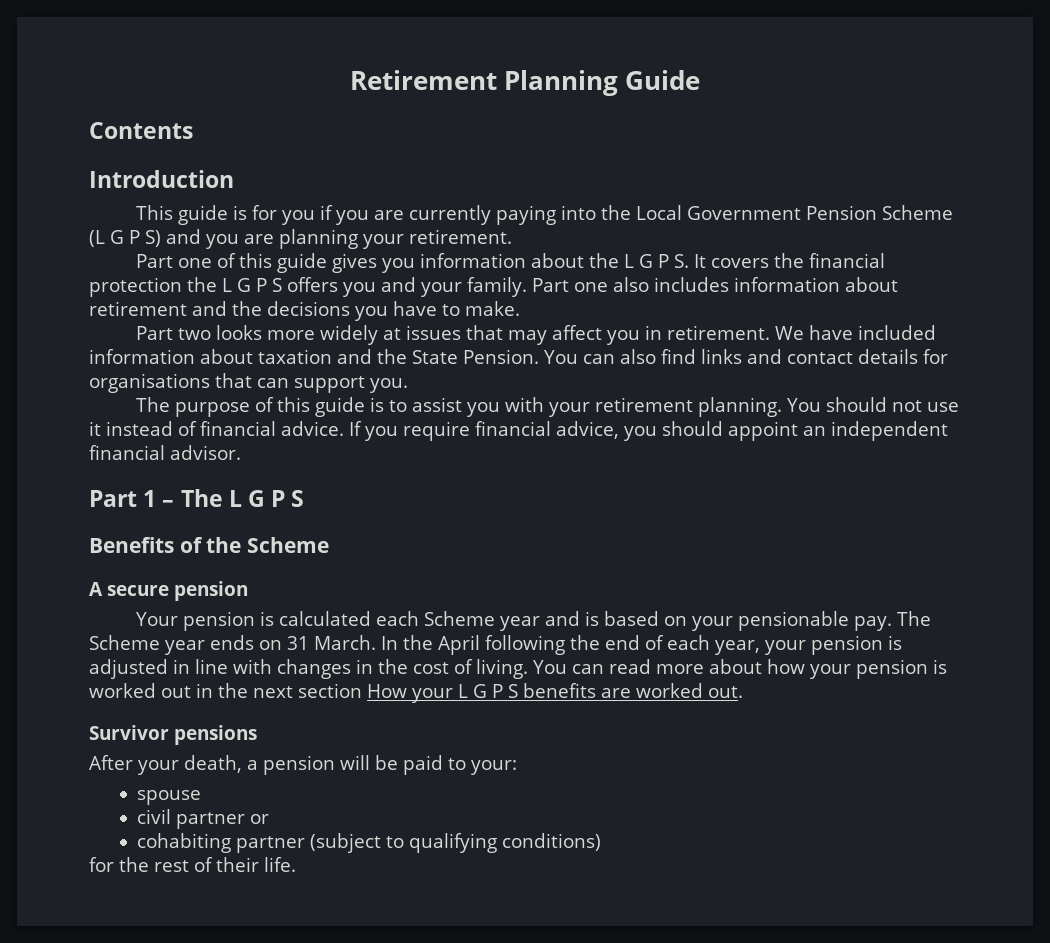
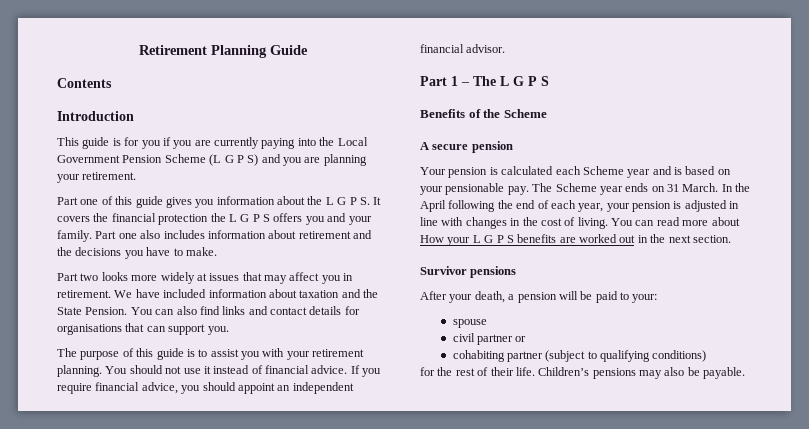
- You can read more about how your pension is worked out in the next section How your L G P S benefits are worked out.
+ You can read more about How your L G P S benefits are worked out in the next section.
+ Children’s pensions may also be payable.

